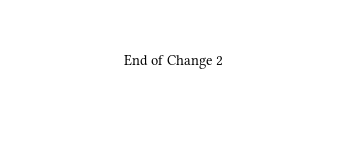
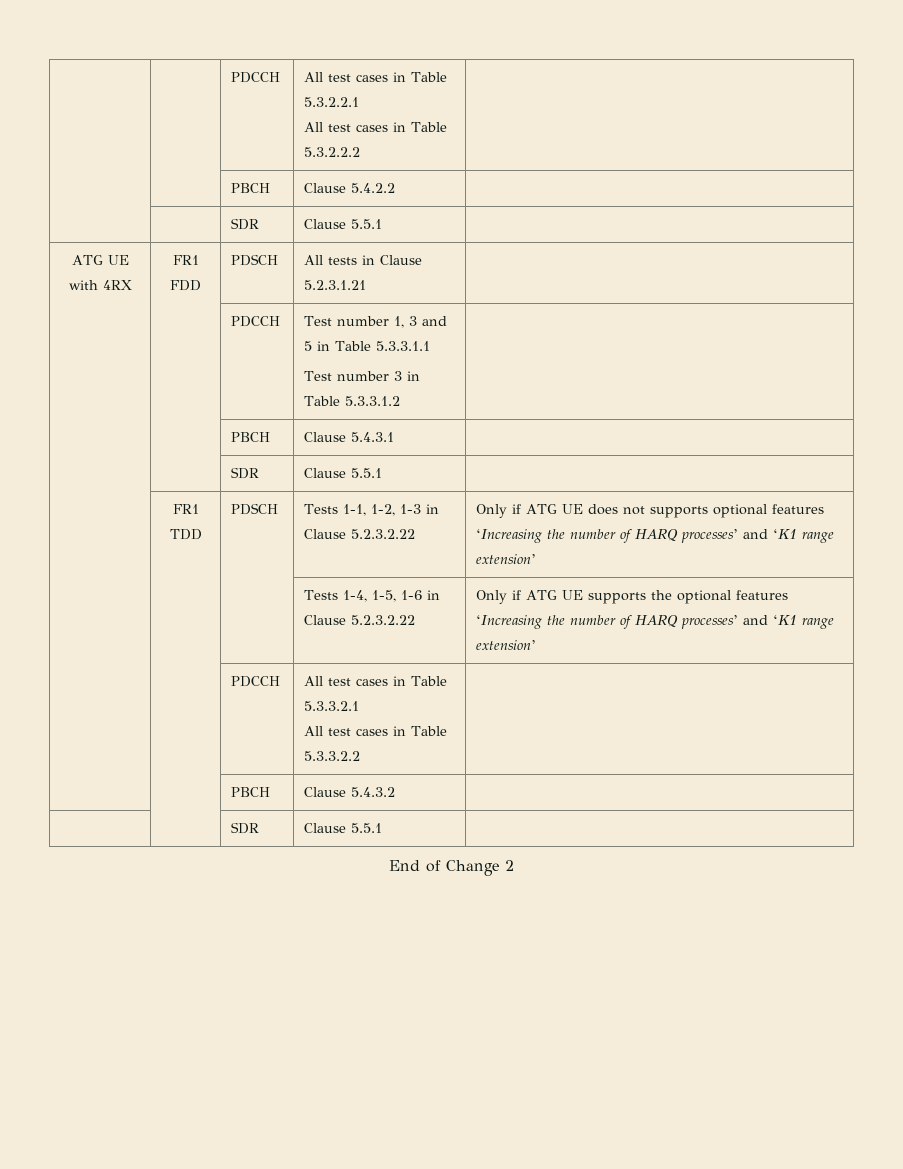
+ | | PDCCH | All test cases in Table 5.3.2.2.1
+ All test cases in Table 5.3.2.2.2 |
+ | | PBCH | Clause 5.4.2.2 |
+ | | SDR | Clause 5.5.1 |
+ ATG UE with 4RX | FR1 FDD | PDSCH | All tests in Clause 5.2.3.1.21 |
+ | | PDCCH | Test number 1, 3 and 5 in Table 5.3.3.1.1
+ Test number 3 in Table 5.3.3.1.2 |
+ | | PBCH | Clause 5.4.3.1 |
+ | | SDR | Clause 5.5.1 |
+ | FR1 TDD | PDSCH | Tests 1-1, 1-2, 1-3 in Clause 5.2.3.2.22 | Only if ATG UE does not supports optional features ‘Increasing the number of HARQ processes’ and ‘K1 range extension’
+ | | | Tests 1-4, 1-5, 1-6 in Clause 5.2.3.2.22 | Only if ATG UE supports the optional features ‘Increasing the number of HARQ processes’ and ‘K1 range extension’
+ | | PDCCH | All test cases in Table 5.3.3.2.1
+ All test cases in Table 5.3.3.2.2 |
+ | | PBCH | Clause 5.4.3.2 |
+ | | SDR | Clause 5.5.1 |

